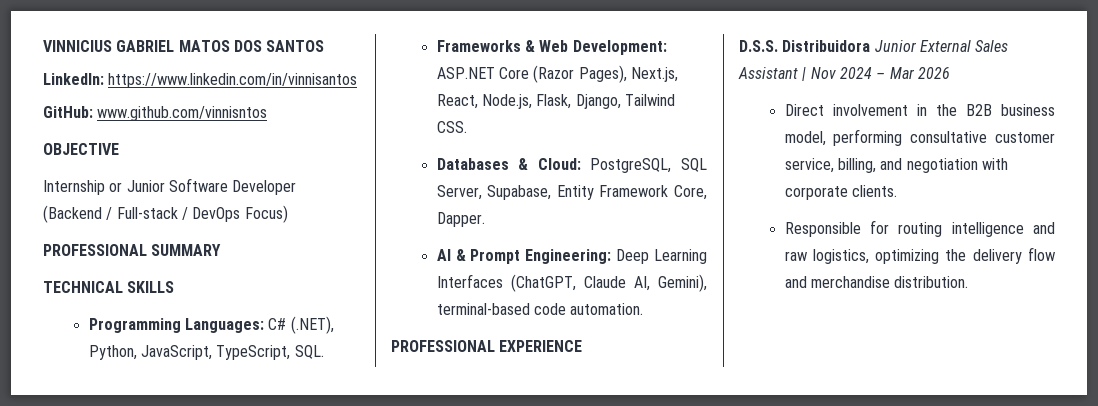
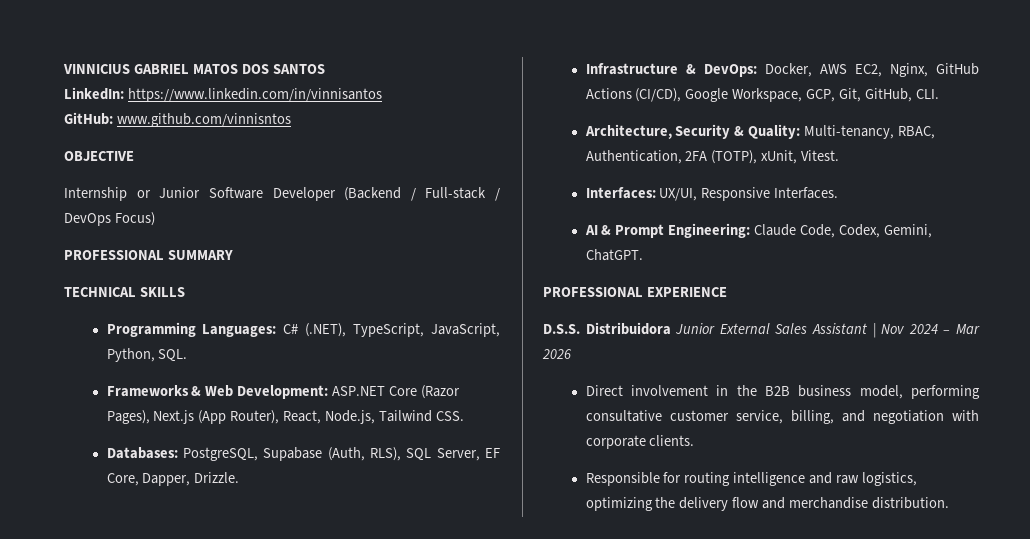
- Programming Languages: C# (.NET), Python, JavaScript, TypeScript, SQL.
+ Programming Languages: C# (.NET), TypeScript, JavaScript, Python, SQL.
- Frameworks & Web Development: ASP.NET Core (Razor Pages), Next.js, React, Node.js, Flask, Django, Tailwind CSS.
- Databases & Cloud: PostgreSQL, SQL Server, Supabase, Entity Framework Core, Dapper.
- AI & Prompt Engineering: Deep Learning Interfaces (ChatGPT, Claude AI, Gemini), terminal-based code automation.
+ Frameworks & Web Development: ASP.NET Core (Razor Pages), Next.js (App Router), React, Node.js, Tailwind CSS.
+ Databases: PostgreSQL, Supabase (Auth, RLS), SQL Server, EF Core, Dapper, Drizzle.
+ Infrastructure & DevOps: Docker, AWS EC2, Nginx, GitHub Actions (CI/CD), Google Workspace, GCP, Git, GitHub, CLI.
+ Architecture, Security & Quality: Multi-tenancy, RBAC, Authentication, 2FA (TOTP), xUnit, Vitest.
+ Interfaces: UX/UI, Responsive Interfaces.
+ AI & Prompt Engineering: Claude Code, Codex, Gemini, ChatGPT.

